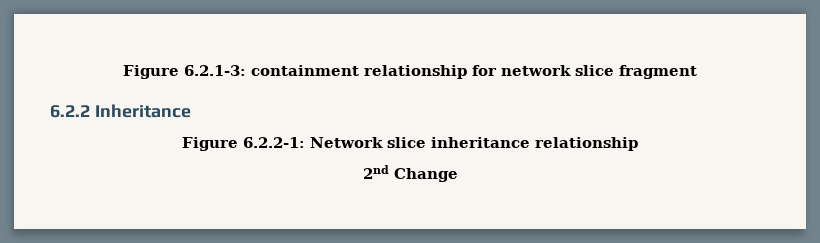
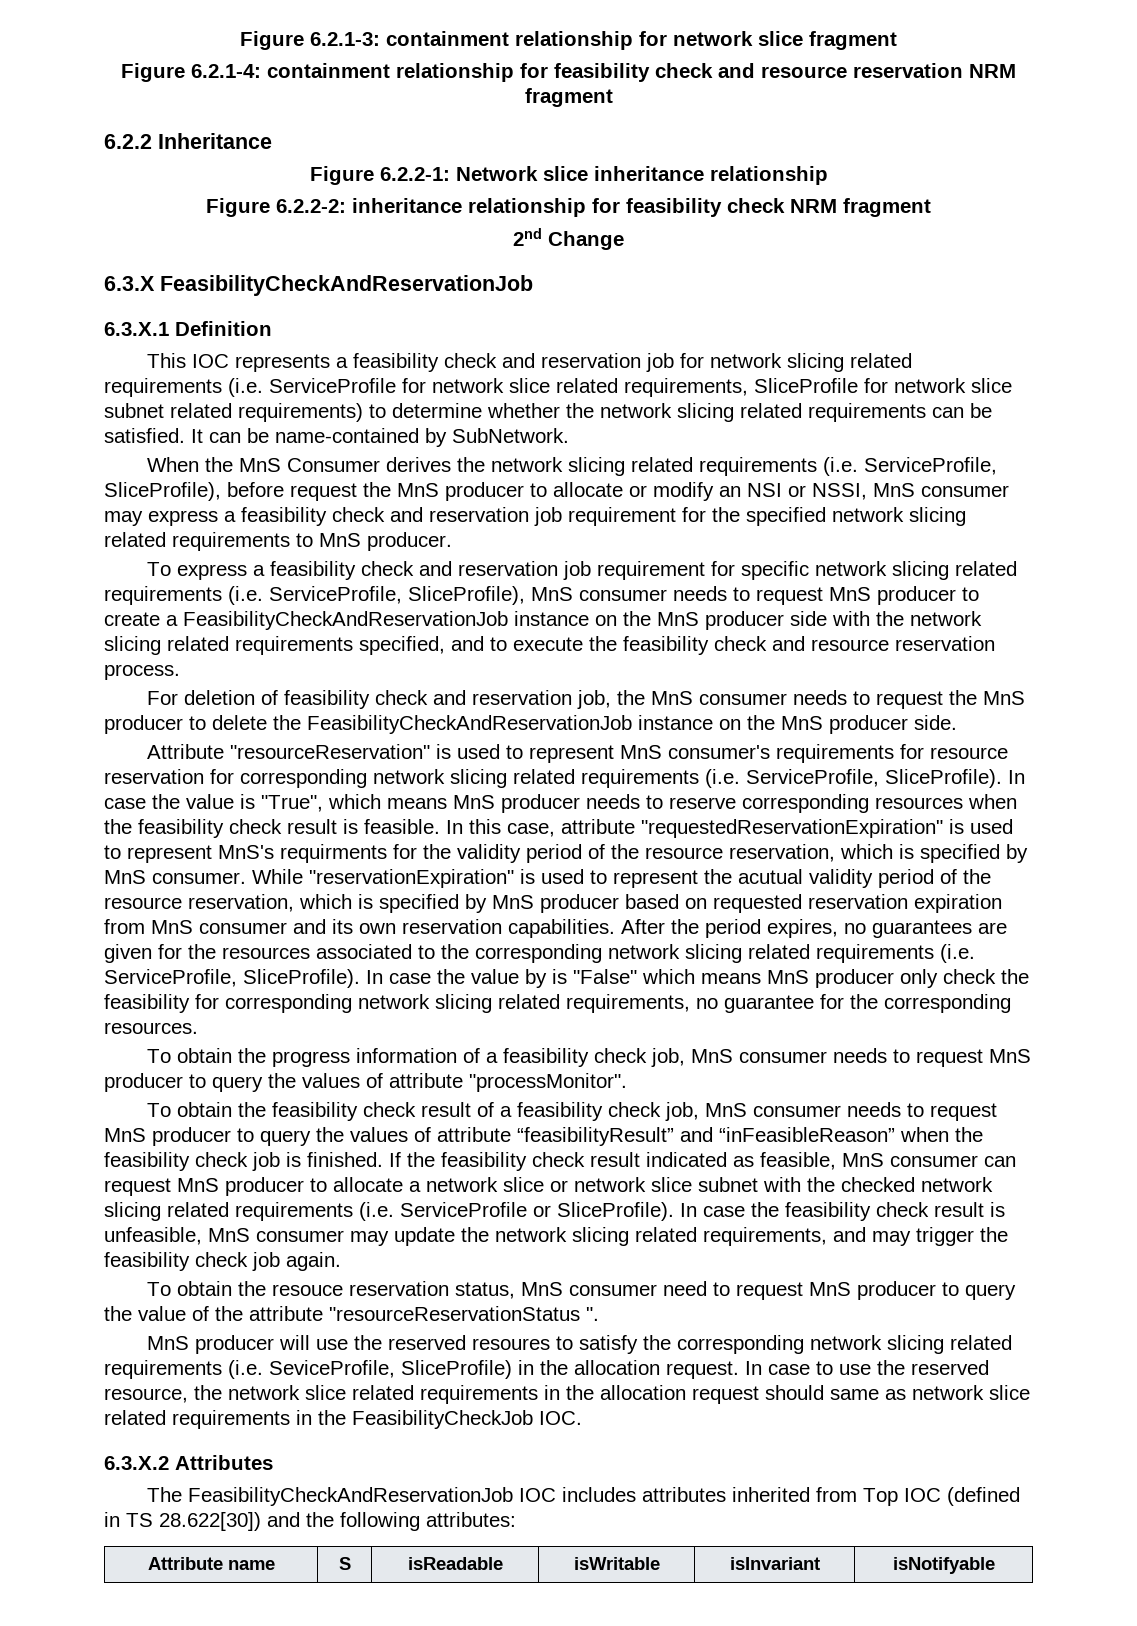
+ Figure 6.2.1-4: containment relationship for feasibility check and resource reservation NRM fragment
+ Figure 6.2.2-2: inheritance relationship for feasibility check NRM fragment
  2nd Change
+ 6.3.X FeasibilityCheckAndReservationJob
+ 6.3.X.1 Definition
+ This IOC represents a feasibility check and reservation job for network slicing related requirements (i.e. ServiceProfile for network slice related requirements, SliceProfile for network slice subnet related requirements) to determine whether the network slicing related requirements can be satisfied. It can be name-contained by SubNetwork.
+ When the MnS Consumer derives the network slicing related requirements (i.e. ServiceProfile, SliceProfile), before request the MnS producer to allocate or modify an NSI or NSSI, MnS consumer may express a feasibility check and reservation job requirement for the specified network slicing related requirements to MnS producer.
+ To express a feasibility check and reservation job requirement for specific network slicing related requirements (i.e. ServiceProfile, SliceProfile), MnS consumer needs to request MnS producer to create a FeasibilityCheckAndReservationJob instance on the MnS producer side with the network slicing related requirements specified, and to execute the feasibility check and resource reservation process.
+ For deletion of feasibility check and reservation job, the MnS consumer needs to request the MnS producer to delete the FeasibilityCheckAndReservationJob instance on the MnS producer side.
+ Attribute "resourceReservation" is used to represent MnS consumer's requirements for resource reservation for corresponding network slicing related requirements (i.e. ServiceProfile, SliceProfile). In case the value is "True", which means MnS producer needs to reserve corresponding resources when the feasibility check result is feasible. In this case, attribute "requestedReservationExpiration" is used to represent MnS's requirments for the validity period of the resource reservation, which is specified by MnS consumer. While "reservationExpiration" is used to represent the acutual validity period of the resource reservation, which is specified by MnS producer based on requested reservation expiration from MnS consumer and its own reservation capabilities. After the period expires, no guarantees are given for the resources associated to the corresponding network slicing related requirements (i.e. ServiceProfile, SliceProfile). In case the value by is "False" which means MnS producer only check the feasibility for corresponding network slicing related requirements, no guarantee for the corresponding resources.
+ To obtain the progress information of a feasibility check job, MnS consumer needs to request MnS producer to query the values of attribute "processMonitor".
+ To obtain the feasibility check result of a feasibility check job, MnS consumer needs to request MnS producer to query the values of attribute “feasibilityResult” and “inFeasibleReason” when the feasibility check job is finished. If the feasibility check result indicated as feasible, MnS consumer can request MnS producer to allocate a network slice or network slice subnet with the checked network slicing related requirements (i.e. ServiceProfile or SliceProfile). In case the feasibility check result is unfeasible, MnS consumer may update the network slicing related requirements, and may trigger the feasibility check job again.
+ To obtain the resouce reservation status, MnS consumer need to request MnS producer to query the value of the attribute "resourceReservationStatus ".
+ MnS producer will use the reserved resoures to satisfy the corresponding network slicing related requirements (i.e. SeviceProfile, SliceProfile) in the allocation request. In case to use the reserved resource, the network slice related requirements in the allocation request should same as network slice related requirements in the FeasibilityCheckJob IOC.
+ 6.3.X.2 Attributes
+ The FeasibilityCheckAndReservationJob IOC includes attributes inherited from Top IOC (defined in TS 28.622[30]) and the following attributes:
+ Attribute name | S | isReadable | isWritable | isInvariant | isNotifyable

